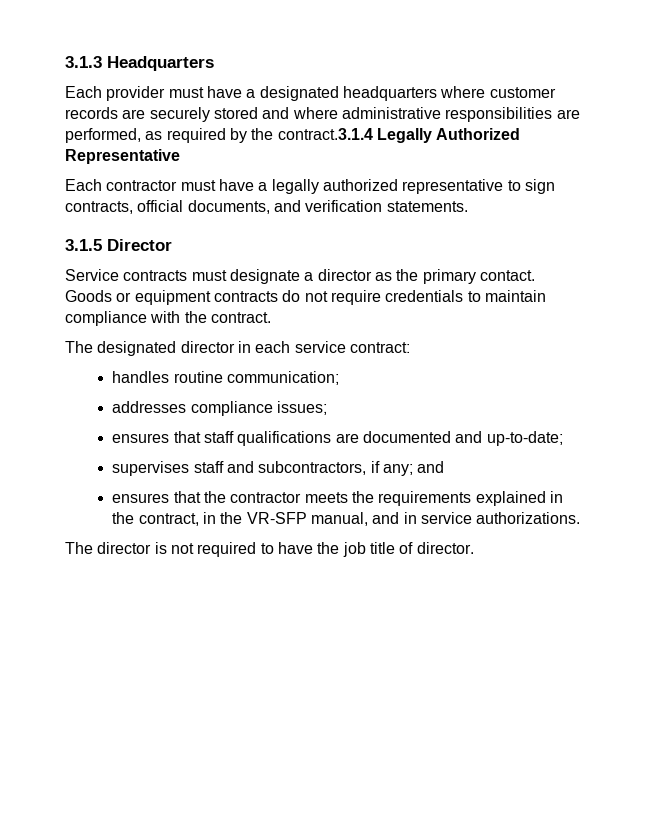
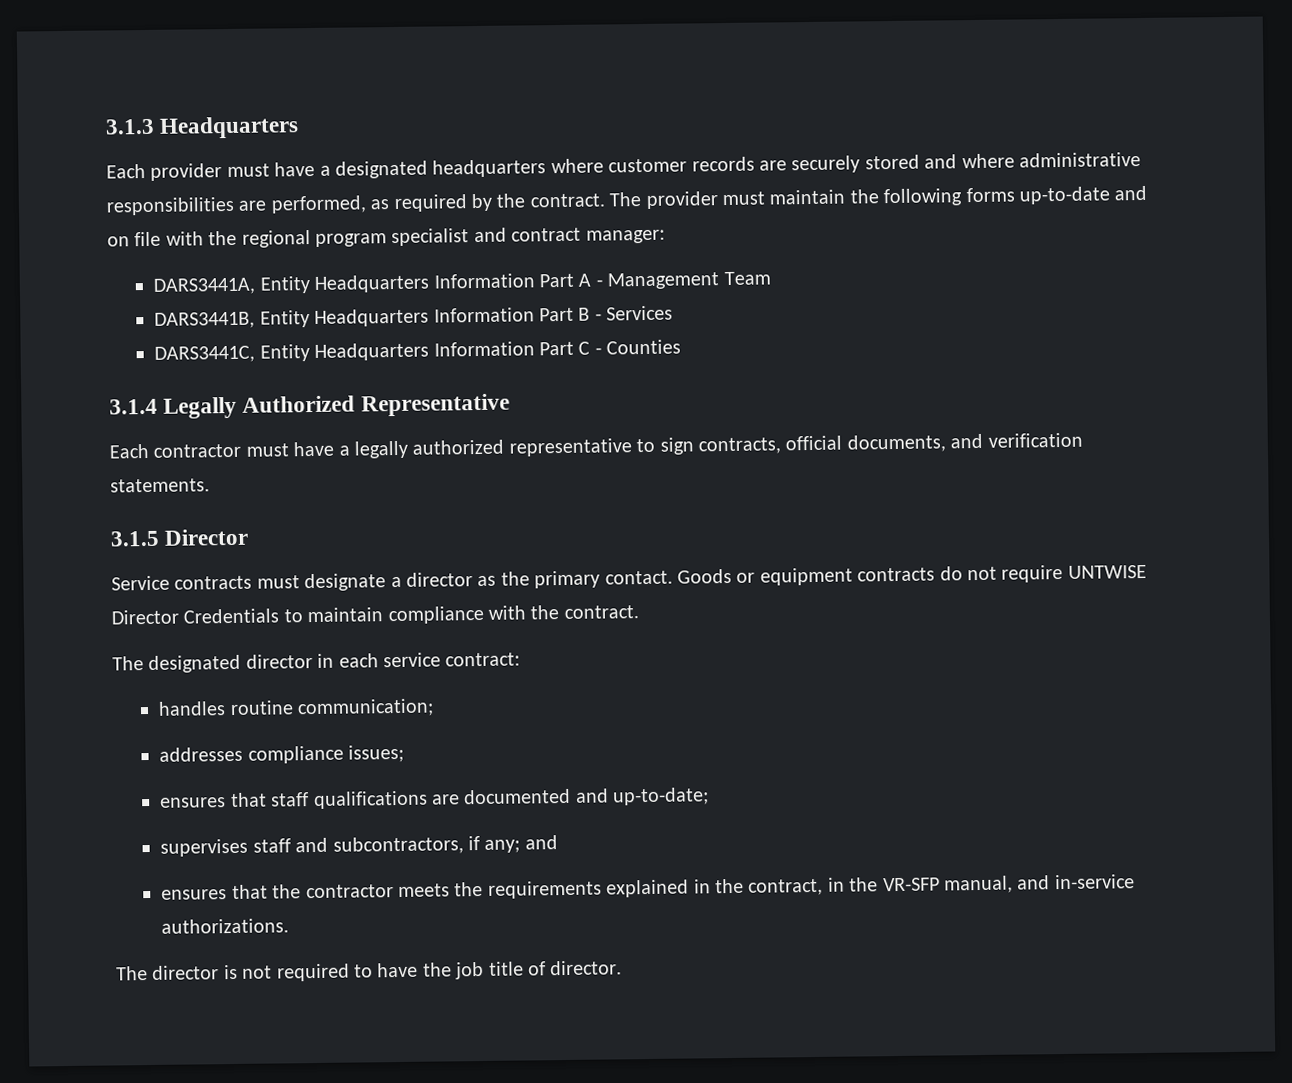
- Each provider must have a designated headquarters where customer records are securely stored and where administrative responsibilities are performed, as required by the contract.3.1.4 Legally Authorized Representative
+ Each provider must have a designated headquarters where customer records are securely stored and where administrative responsibilities are performed, as required by the contract. The provider must maintain the following forms up-to-date and on file with the regional program specialist and contract manager:
+ DARS3441A, Entity Headquarters Information Part A - Management Team
+ DARS3441B, Entity Headquarters Information Part B - Services
+ DARS3441C, Entity Headquarters Information Part C - Counties
+ 3.1.4 Legally Authorized Representative
- Goods or equipment contracts do not require credentials to maintain compliance with the contract.
+ Goods or equipment contracts do not require UNTWISE Director Credentials to maintain compliance with the contract.
- ensures that the contractor meets the requirements explained in the contract, in the VR-SFP manual, and in service authorizations.
+ ensures that the contractor meets the requirements explained in the contract, in the VR-SFP manual, and in-service authorizations.

